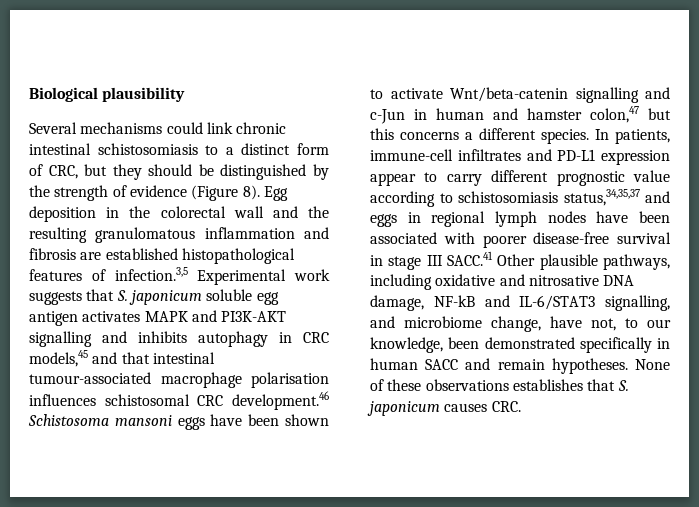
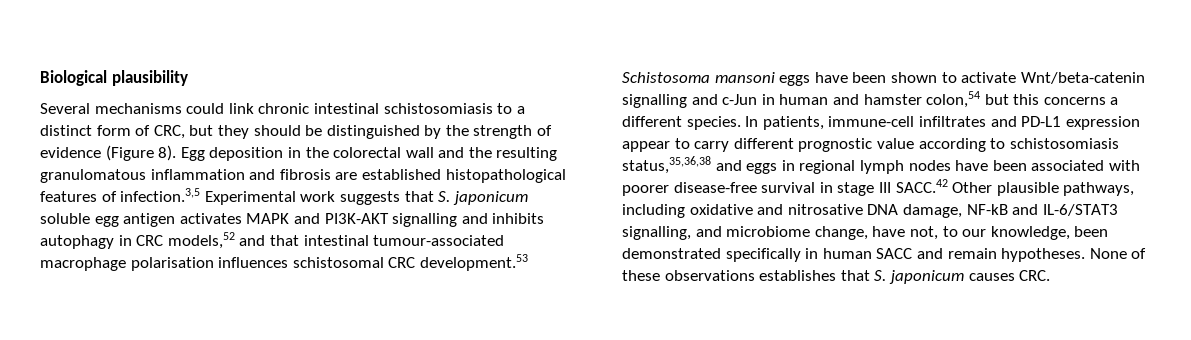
- Egg deposition in the colorectal wall and the resulting granulomatous inflammation and fibrosis are established histopathological features of infection.3,5 Experimental work suggests that S. japonicum soluble egg antigen activates MAPK and PI3K-AKT signalling and inhibits autophagy in CRC models,45 and that intestinal tumour-associated macrophage polarisation influences schistosomal CRC development.46 Schistosoma mansoni eggs have been shown to activate Wnt/beta-catenin signalling and c-Jun in human and hamster colon,47 but this concerns a different species.
+ Egg deposition in the colorectal wall and the resulting granulomatous inflammation and fibrosis are established histopathological features of infection.3,5 Experimental work suggests that S. japonicum soluble egg antigen activates MAPK and PI3K-AKT signalling and inhibits autophagy in CRC models,52 and that intestinal tumour-associated macrophage polarisation influences schistosomal CRC development.53 Schistosoma mansoni eggs have been shown to activate Wnt/beta-catenin signalling and c-Jun in human and hamster colon,54 but this concerns a different species.
- In patients, immune-cell infiltrates and PD-L1 expression appear to carry different prognostic value according to schistosomiasis status,34,35,37 and eggs in regional lymph nodes have been associated with poorer disease-free survival in stage III SACC.41 Other plausible pathways, including oxidative and nitrosative DNA damage, NF-kB and IL-6/STAT3 signalling, and microbiome change, have not, to our knowledge, been demonstrated specifically in human SACC and remain hypotheses.
+ In patients, immune-cell infiltrates and PD-L1 expression appear to carry different prognostic value according to schistosomiasis status,35,36,38 and eggs in regional lymph nodes have been associated with poorer disease-free survival in stage III SACC.42 Other plausible pathways, including oxidative and nitrosative DNA damage, NF-kB and IL-6/STAT3 signalling, and microbiome change, have not, to our knowledge, been demonstrated specifically in human SACC and remain hypotheses.

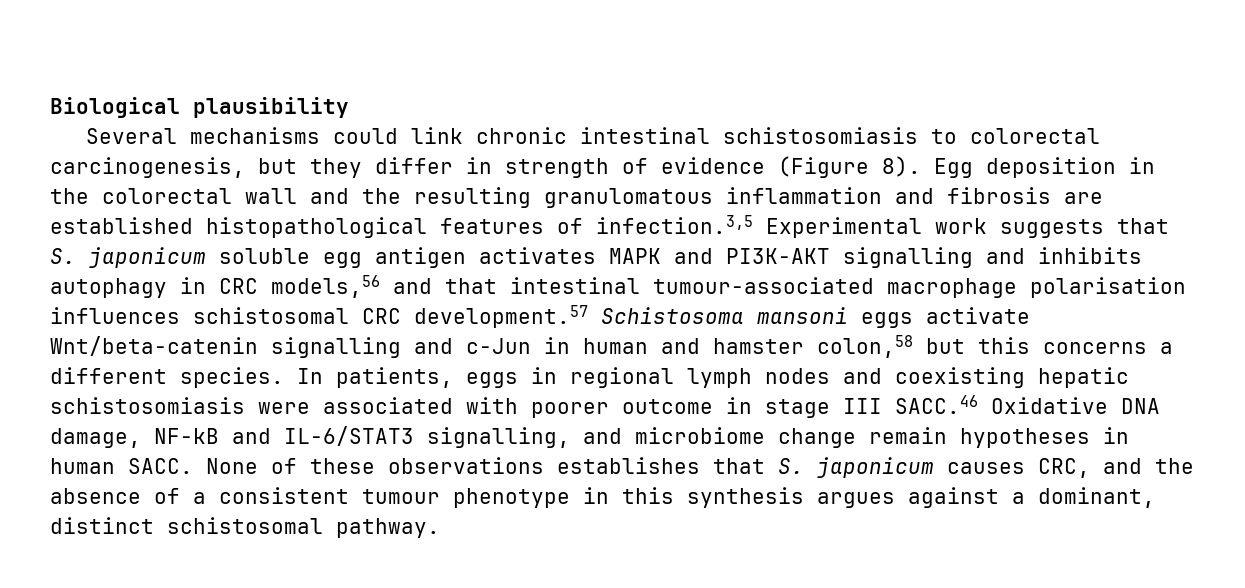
- Several mechanisms could link chronic intestinal schistosomiasis to a distinct form of CRC, but they should be distinguished by the strength of evidence (Figure 8).
+ Several mechanisms could link chronic intestinal schistosomiasis to colorectal carcinogenesis, but they differ in strength of evidence (Figure 8).
- Egg deposition in the colorectal wall and the resulting granulomatous inflammation and fibrosis are established histopathological features of infection.3,5 Experimental work suggests that S. japonicum soluble egg antigen activates MAPK and PI3K-AKT signalling and inhibits autophagy in CRC models,52 and that intestinal tumour-associated macrophage polarisation influences schistosomal CRC development.53 Schistosoma mansoni eggs have been shown to activate Wnt/beta-catenin signalling and c-Jun in human and hamster colon,54 but this concerns a different species.
+ Egg deposition in the colorectal wall and the resulting granulomatous inflammation and fibrosis are established histopathological features of infection.3,5 Experimental work suggests that S. japonicum soluble egg antigen activates MAPK and PI3K-AKT signalling and inhibits autophagy in CRC models,56 and that intestinal tumour-associated macrophage polarisation influences schistosomal CRC development.57 Schistosoma mansoni eggs activate Wnt/beta-catenin signalling and c-Jun in human and hamster colon,58 but this concerns a different species.
- In patients, immune-cell infiltrates and PD-L1 expression appear to carry different prognostic value according to schistosomiasis status,35,36,38 and eggs in regional lymph nodes have been associated with poorer disease-free survival in stage III SACC.42 Other plausible pathways, including oxidative and nitrosative DNA damage, NF-kB and IL-6/STAT3 signalling, and microbiome change, have not, to our knowledge, been demonstrated specifically in human SACC and remain hypotheses.
+ In patients, eggs in regional lymph nodes and coexisting hepatic schistosomiasis were associated with poorer outcome in stage III SACC.46 Oxidative DNA damage, NF-kB and IL-6/STAT3 signalling, and microbiome change remain hypotheses in human SACC.
- None of these observations establishes that S. japonicum causes CRC.
+ None of these observations establishes that S. japonicum causes CRC, and the absence of a consistent tumour phenotype in this synthesis argues against a dominant, distinct schistosomal pathway.

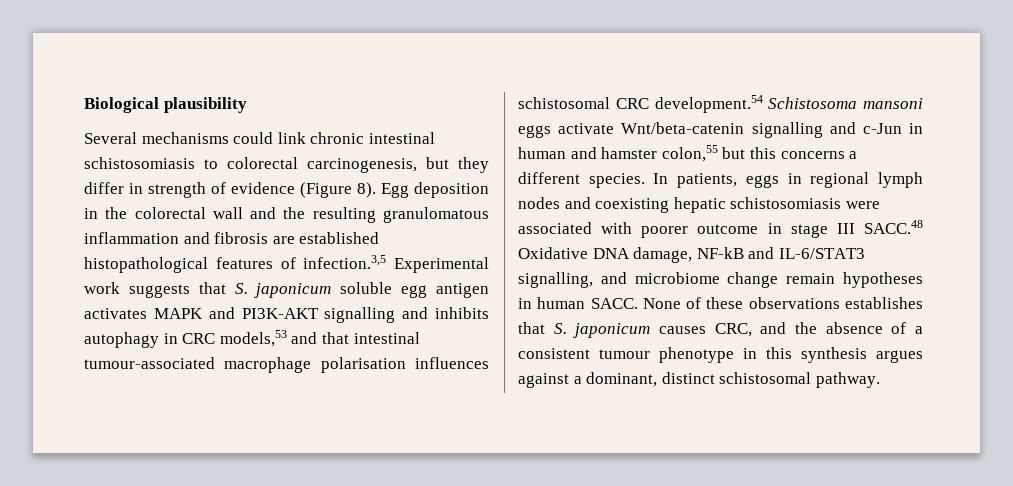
- Egg deposition in the colorectal wall and the resulting granulomatous inflammation and fibrosis are established histopathological features of infection.3,5 Experimental work suggests that S. japonicum soluble egg antigen activates MAPK and PI3K-AKT signalling and inhibits autophagy in CRC models,56 and that intestinal tumour-associated macrophage polarisation influences schistosomal CRC development.57 Schistosoma mansoni eggs activate Wnt/beta-catenin signalling and c-Jun in human and hamster colon,58 but this concerns a different species.
+ Egg deposition in the colorectal wall and the resulting granulomatous inflammation and fibrosis are established histopathological features of infection.3,5 Experimental work suggests that S. japonicum soluble egg antigen activates MAPK and PI3K-AKT signalling and inhibits autophagy in CRC models,53 and that intestinal tumour-associated macrophage polarisation influences schistosomal CRC development.54 Schistosoma mansoni eggs activate Wnt/beta-catenin signalling and c-Jun in human and hamster colon,55 but this concerns a different species.
- In patients, eggs in regional lymph nodes and coexisting hepatic schistosomiasis were associated with poorer outcome in stage III SACC.46 Oxidative DNA damage, NF-kB and IL-6/STAT3 signalling, and microbiome change remain hypotheses in human SACC.
+ In patients, eggs in regional lymph nodes and coexisting hepatic schistosomiasis were associated with poorer outcome in stage III SACC.48 Oxidative DNA damage, NF-kB and IL-6/STAT3 signalling, and microbiome change remain hypotheses in human SACC.

